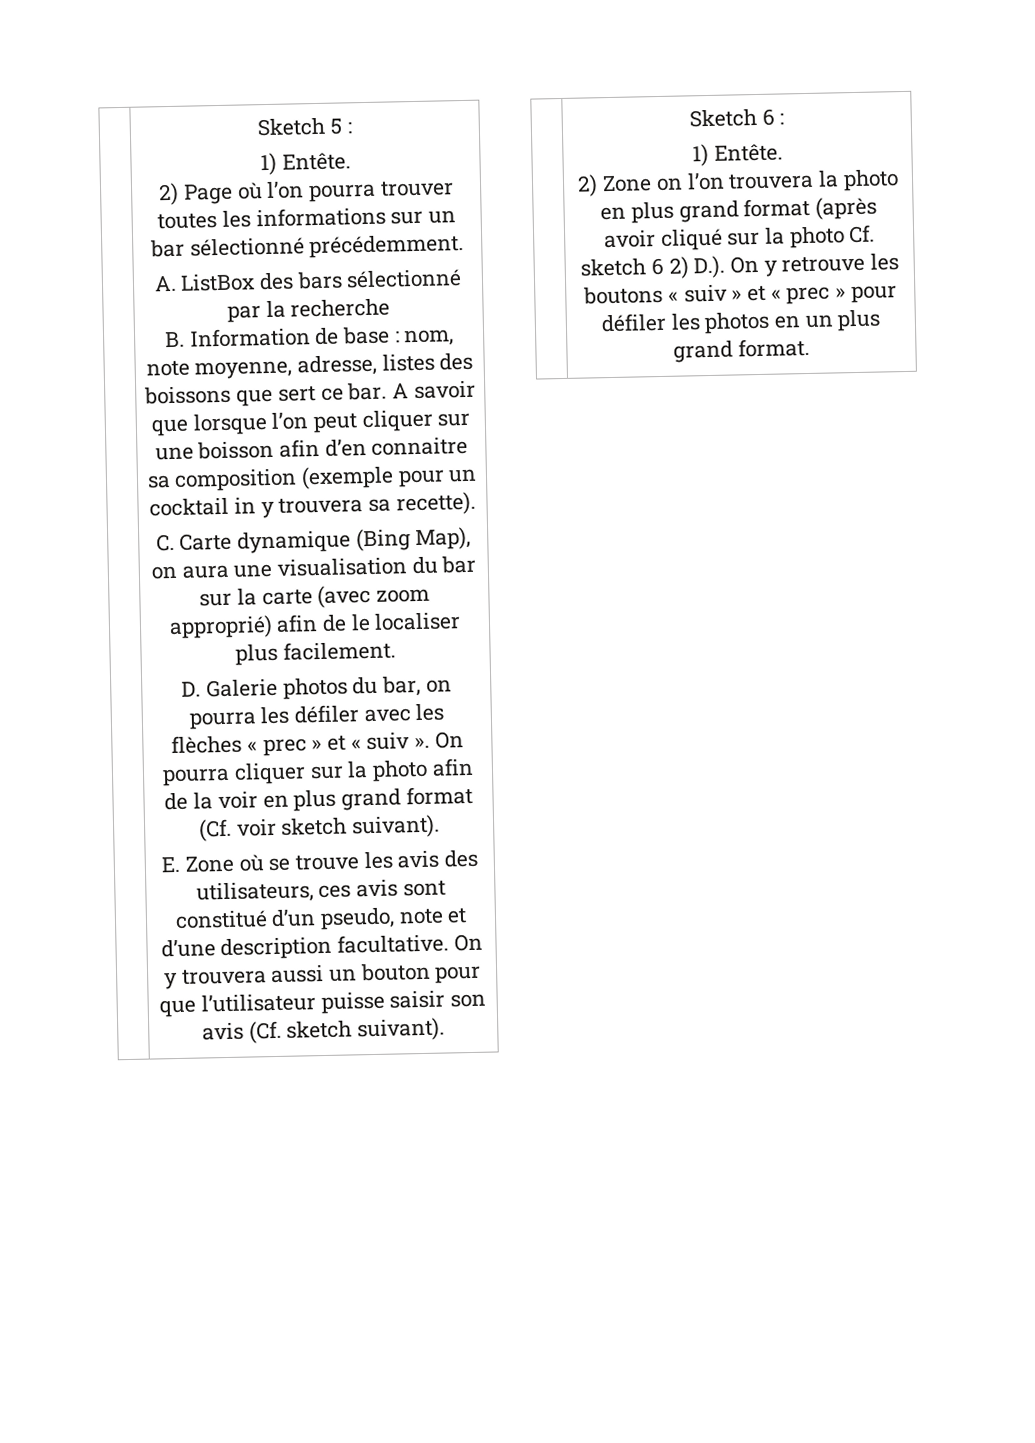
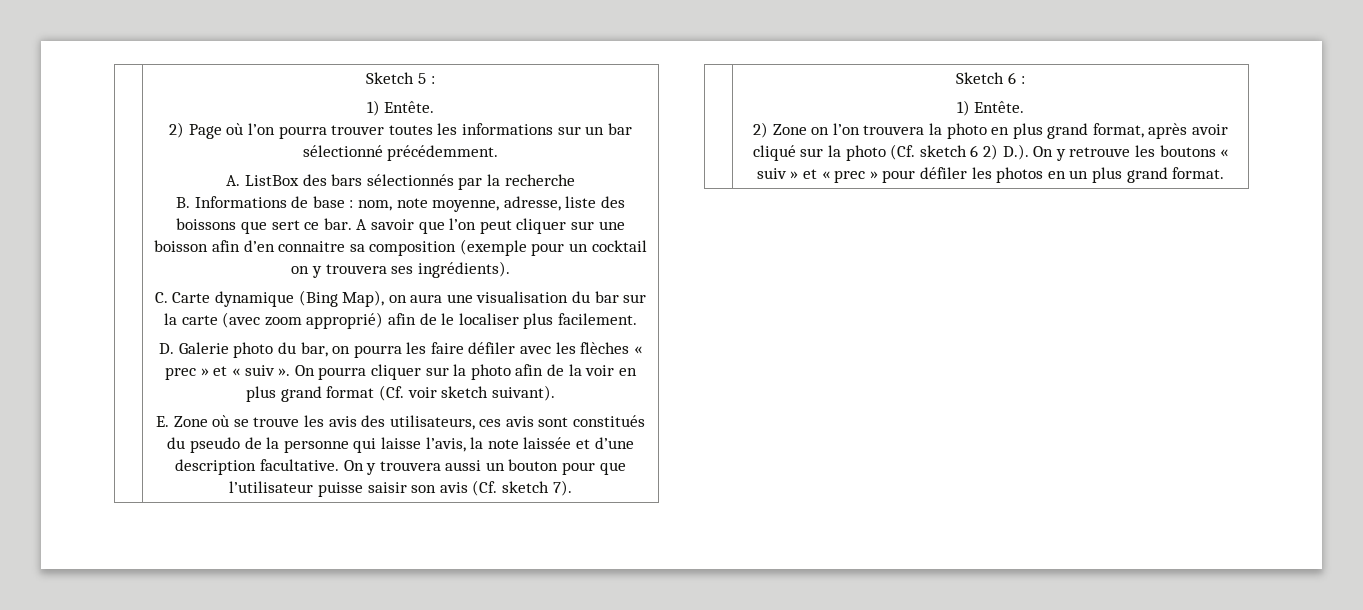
- A. ListBox des bars sélectionné par la recherche
+ A. ListBox des bars sélectionnés par la recherche
- B. Information de base : nom, note moyenne, adresse, listes des boissons que sert ce bar.
+ B. Informations de base : nom, note moyenne, adresse, liste des boissons que sert ce bar.
- A savoir que lorsque l’on peut cliquer sur une boisson afin d’en connaitre sa composition (exemple pour un cocktail in y trouvera sa recette).
+ A savoir que l’on peut cliquer sur une boisson afin d’en connaitre sa composition (exemple pour un cocktail on y trouvera ses ingrédients).
- D. Galerie photos du bar, on pourra les défiler avec les flèches « prec » et « suiv ».
+ D. Galerie photo du bar, on pourra les faire défiler avec les flèches « prec » et « suiv ».
- E. Zone où se trouve les avis des utilisateurs, ces avis sont constitué d’un pseudo, note et d’une description facultative.
+ E. Zone où se trouve les avis des utilisateurs, ces avis sont constitués du pseudo de la personne qui laisse l’avis, la note laissée et d’une description facultative.
- On y trouvera aussi un bouton pour que l’utilisateur puisse saisir son avis (Cf. sketch suivant).
+ On y trouvera aussi un bouton pour que l’utilisateur puisse saisir son avis (Cf. sketch 7).
- 2) Zone on l’on trouvera la photo en plus grand format (après avoir cliqué sur la photo Cf. sketch 6 2) D.). On y retrouve les boutons « suiv » et « prec » pour défiler les photos en un plus grand format.
+ 2) Zone on l’on trouvera la photo en plus grand format, après avoir cliqué sur la photo (Cf. sketch 6 2) D.). On y retrouve les boutons « suiv » et « prec » pour défiler les photos en un plus grand format.

